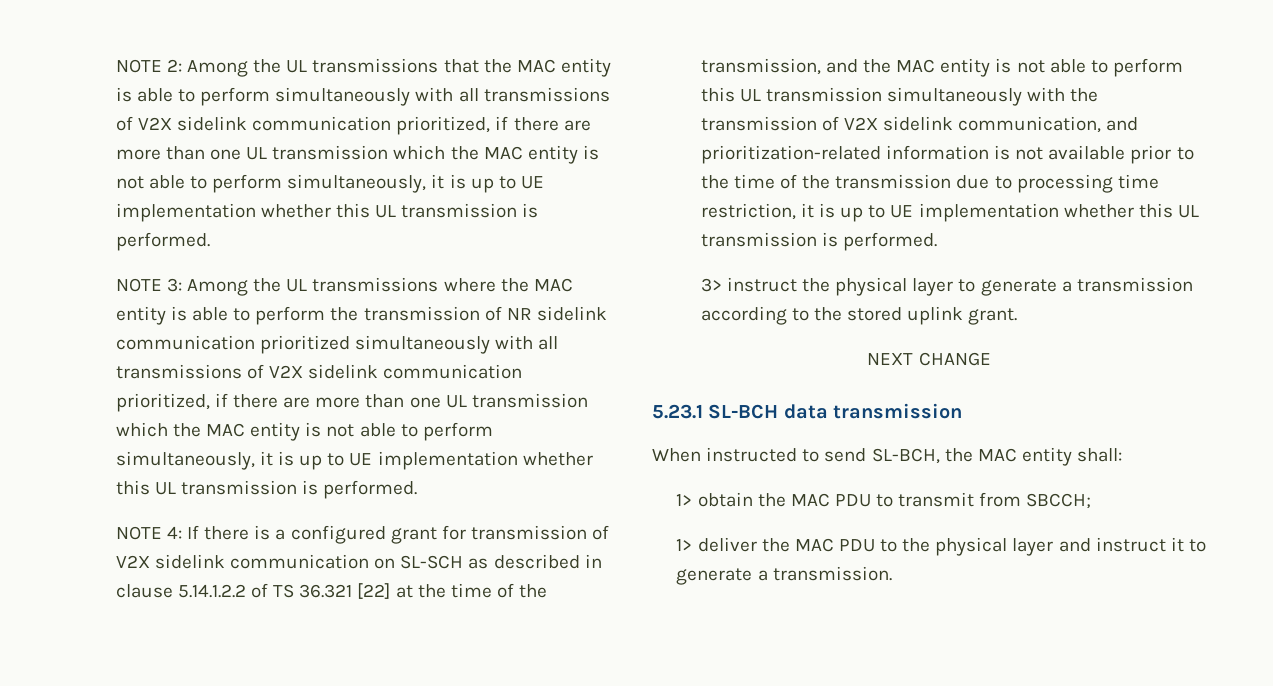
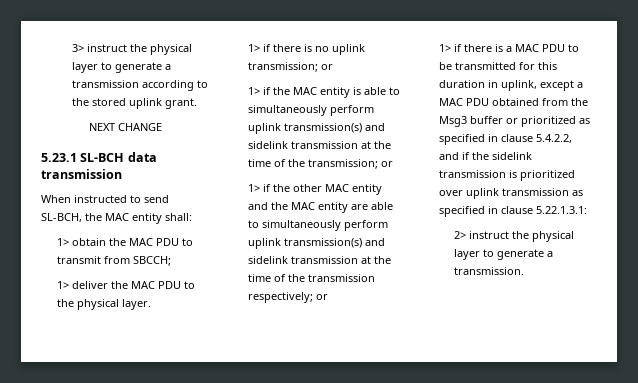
- NOTE 2: Among the UL transmissions that the MAC entity is able to perform simultaneously with all transmissions of V2X sidelink communication prioritized, if there are more than one UL transmission which the MAC entity is not able to perform simultaneously, it is up to UE implementation whether this UL transmission is performed.
- NOTE 3: Among the UL transmissions where the MAC entity is able to perform the transmission of NR sidelink communication prioritized simultaneously with all transmissions of V2X sidelink communication prioritized, if there are more than one UL transmission which the MAC entity is not able to perform simultaneously, it is up to UE implementation whether this UL transmission is performed.
- NOTE 4: If there is a configured grant for transmission of V2X sidelink communication on SL-SCH as described in clause 5.14.1.2.2 of TS 36.321 [22] at the time of the transmission, and the MAC entity is not able to perform this UL transmission simultaneously with the transmission of V2X sidelink communication, and prioritization-related information is not available prior to the time of the transmission due to processing time restriction, it is up to UE implementation whether this UL transmission is performed.
- 1> deliver the MAC PDU to the physical layer and instruct it to generate a transmission.
+ 1> deliver the MAC PDU to the physical layer.
+ 1> if there is no uplink transmission; or
+ 1> if the MAC entity is able to simultaneously perform uplink transmission(s) and sidelink transmission at the time of the transmission; or
+ 1> if the other MAC entity and the MAC entity are able to simultaneously perform uplink transmission(s) and sidelink transmission at the time of the transmission respectively; or
+ 1> if there is a MAC PDU to be transmitted for this duration in uplink, except a MAC PDU obtained from the Msg3 buffer or prioritized as specified in clause 5.4.2.2, and if the sidelink transmission is prioritized over uplink transmission as specified in clause 5.22.1.3.1:
+ 2> instruct the physical layer to generate a transmission.

